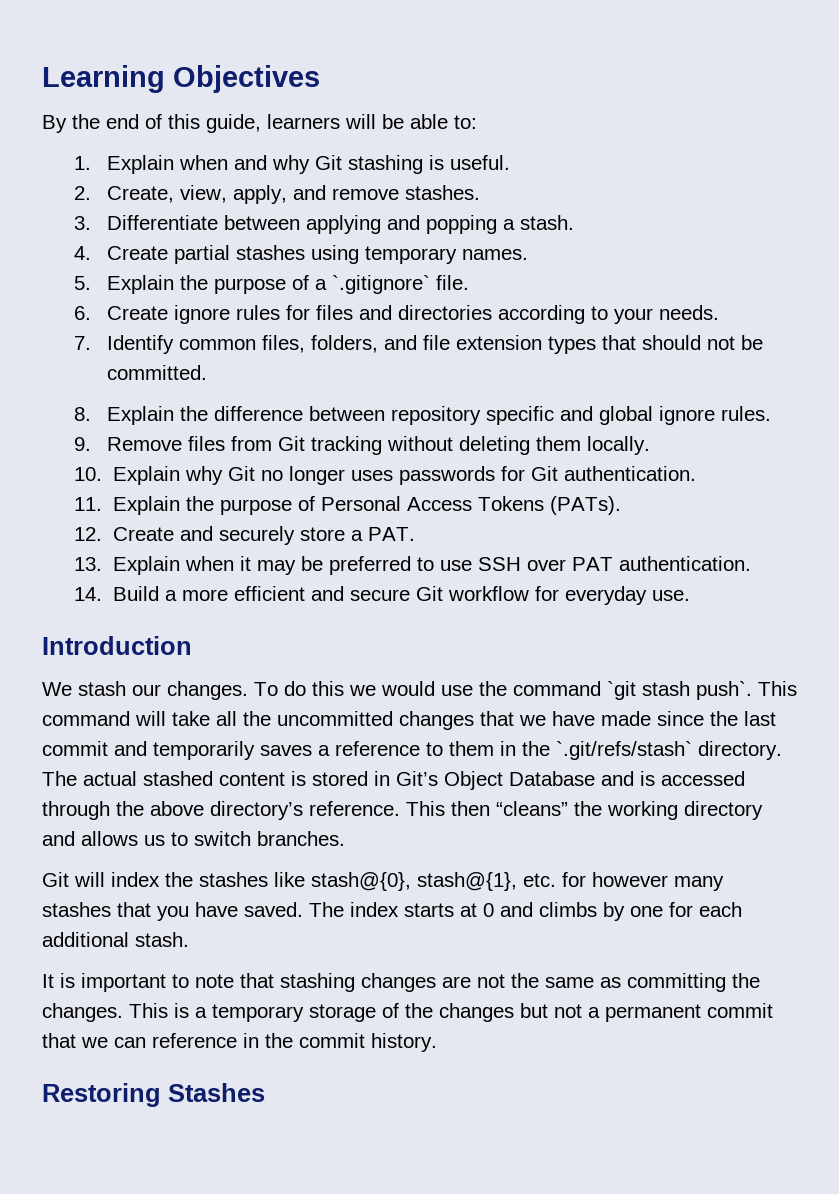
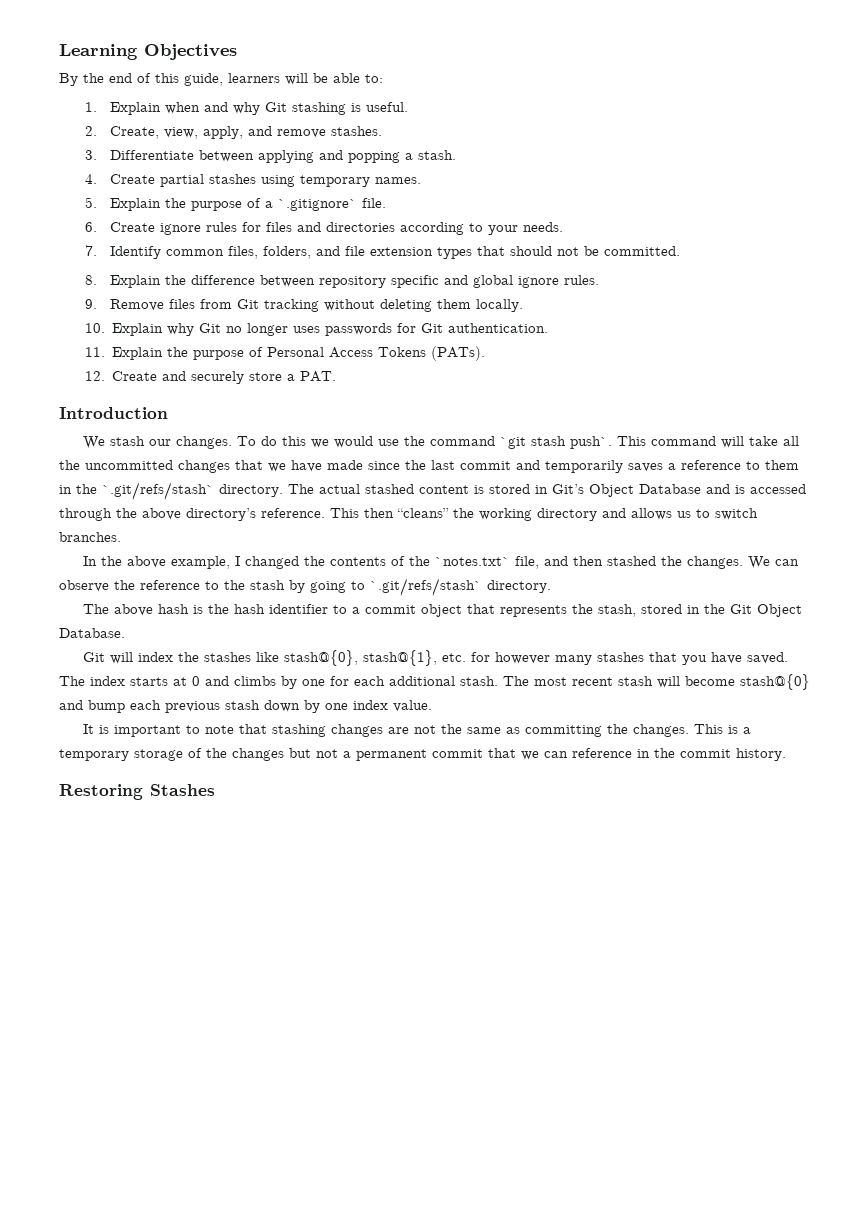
- 13. Explain when it may be preferred to use SSH over PAT authentication.
- 14. Build a more efficient and secure Git workflow for everyday use.
+ In the above example, I changed the contents of the `notes.txt` file, and then stashed the changes. We can observe the reference to the stash by going to `.git/refs/stash` directory.
+ The above hash is the hash identifier to a commit object that represents the stash, stored in the Git Object Database.
+ The most recent stash will become stash@{0} and bump each previous stash down by one index value.

